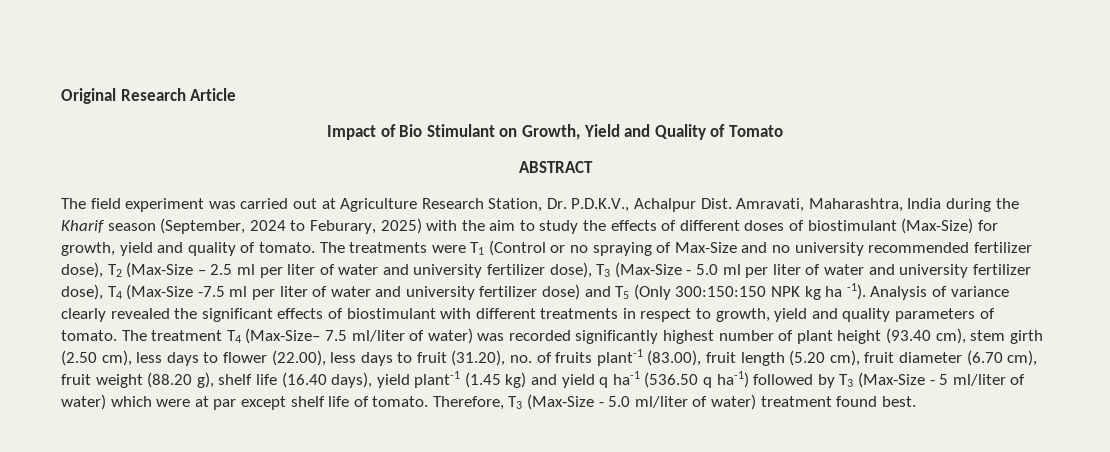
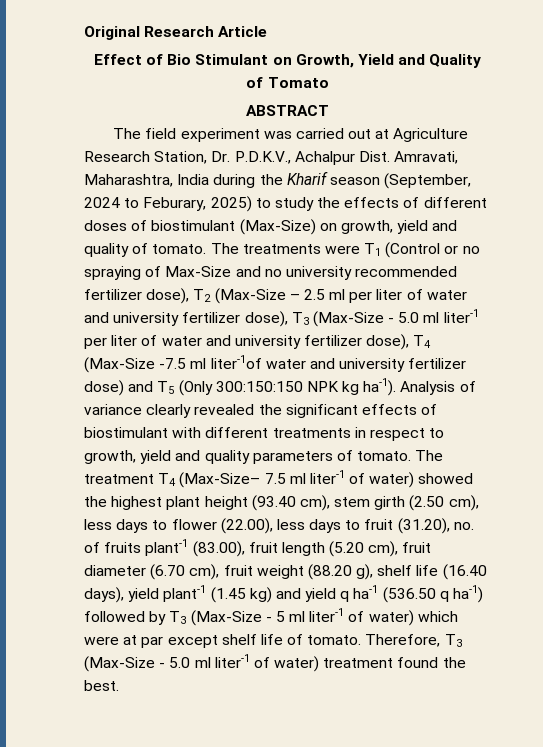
- Impact of Bio Stimulant on Growth, Yield and Quality of Tomato
+ Effect of Bio Stimulant on Growth, Yield and Quality of Tomato
- Amravati, Maharashtra, India during the Kharif season (September, 2024 to Feburary, 2025) with the aim to study the effects of different doses of biostimulant (Max-Size) for growth, yield and quality of tomato.
+ Amravati, Maharashtra, India during the Kharif season (September, 2024 to Feburary, 2025) to study the effects of different doses of biostimulant (Max-Size) on growth, yield and quality of tomato.
- The treatments were T1 (Control or no spraying of Max-Size and no university recommended fertilizer dose), T2 (Max-Size – 2.5 ml per liter of water and university fertilizer dose), T3 (Max-Size - 5.0 ml per liter of water and university fertilizer dose), T4 (Max-Size -7.5 ml per liter of water and university fertilizer dose) and T5 (Only 300:150:150 NPK kg ha -1).
+ The treatments were T1 (Control or no spraying of Max-Size and no university recommended fertilizer dose), T2 (Max-Size – 2.5 ml per liter of water and university fertilizer dose), T3 (Max-Size - 5.0 ml liter-1 per liter of water and university fertilizer dose), T4 (Max-Size -7.5 ml liter-1of water and university fertilizer dose) and T5 (Only 300:150:150 NPK kg ha-1).
- The treatment T4 (Max-Size– 7.5 ml/liter of water) was recorded significantly highest number of plant height (93.40 cm), stem girth (2.50 cm), less days to flower (22.00), less days to fruit (31.20), no. of fruits plant-1 (83.00), fruit length (5.20 cm), fruit diameter (6.70 cm), fruit weight (88.20 g), shelf life (16.40 days), yield plant-1 (1.45 kg) and yield q ha-1 (536.50 q ha-1) followed by T3 (Max-Size - 5 ml/liter of water) which were at par except shelf life of tomato.
+ The treatment T4 (Max-Size– 7.5 ml liter-1 of water) showed the highest plant height (93.40 cm), stem girth (2.50 cm), less days to flower (22.00), less days to fruit (31.20), no. of fruits plant-1 (83.00), fruit length (5.20 cm), fruit diameter (6.70 cm), fruit weight (88.20 g), shelf life (16.40 days), yield plant-1 (1.45 kg) and yield q ha-1 (536.50 q ha-1) followed by T3 (Max-Size - 5 ml liter-1 of water) which were at par except shelf life of tomato.
- Therefore, T3 (Max-Size - 5.0 ml/liter of water) treatment found best.
+ Therefore, T3 (Max-Size - 5.0 ml liter-1 of water) treatment found the best.

